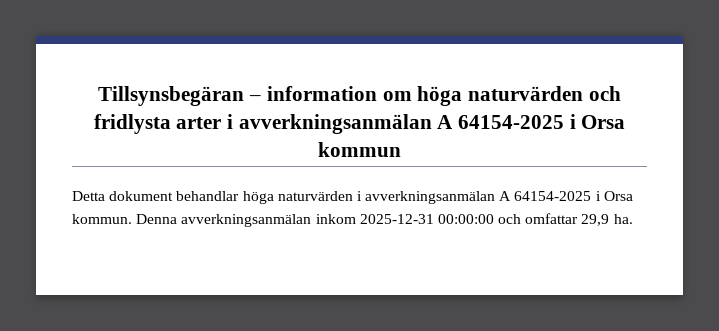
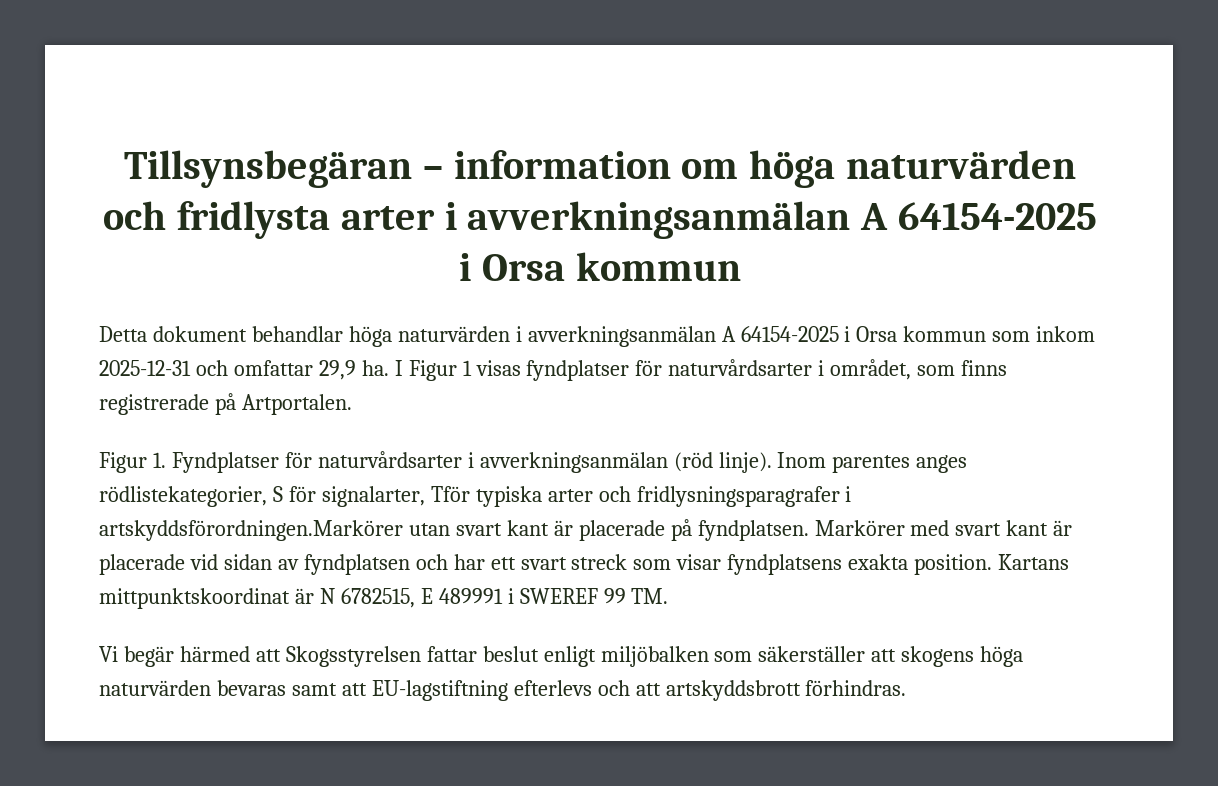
- Detta dokument behandlar höga naturvärden i avverkningsanmälan A 64154-2025 i Orsa kommun. Denna avverkningsanmälan inkom 2025-12-31 00:00:00 och omfattar 29,9 ha.
+ Detta dokument behandlar höga naturvärden i avverkningsanmälan A 64154-2025 i Orsa kommun som inkom 2025-12-31 och omfattar 29,9 ha.
+ I Figur 1 visas fyndplatser för naturvårdsarter i området, som finns registrerade på Artportalen.
+ Figur 1. Fyndplatser för naturvårdsarter i avverkningsanmälan (röd linje). Inom parentes anges rödlistekategorier, S för signalarter, Tför typiska arter och fridlysningsparagrafer i artskyddsförordningen.Markörer utan svart kant är placerade på fyndplatsen. Markörer med svart kant är placerade vid sidan av fyndplatsen och har ett svart streck som visar fyndplatsens exakta position. Kartans mittpunktskoordinat är N 6782515, E 489991 i SWEREF 99 TM.
+ Vi begär härmed att Skogsstyrelsen fattar beslut enligt miljöbalken som säkerställer att skogens höga naturvärden bevaras samt att EU-lagstiftning efterlevs och att artskyddsbrott förhindras.

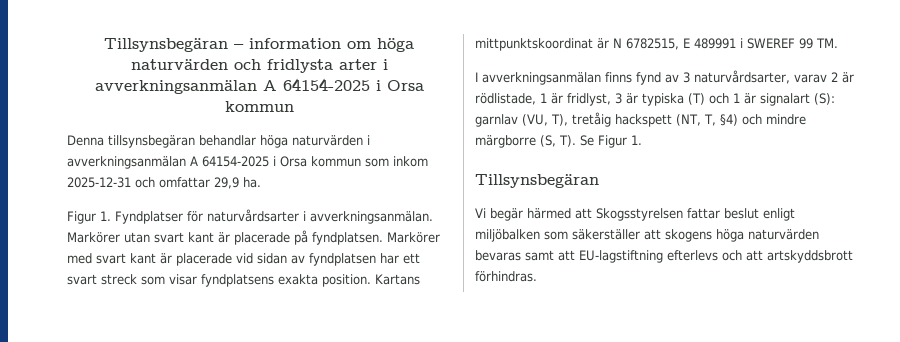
- Detta dokument behandlar höga naturvärden i avverkningsanmälan A 64154-2025 i Orsa kommun som inkom 2025-12-31 och omfattar 29,9 ha. I Figur 1 visas fyndplatser för naturvårdsarter i området, som finns registrerade på Artportalen.
+ Denna tillsynsbegäran behandlar höga naturvärden i avverkningsanmälan A 64154-2025 i Orsa kommun som inkom 2025-12-31 och omfattar 29,9 ha.
- Figur 1. Fyndplatser för naturvårdsarter i avverkningsanmälan (röd linje). Inom parentes anges rödlistekategorier, S för signalarter, Tför typiska arter och fridlysningsparagrafer i artskyddsförordningen.Markörer utan svart kant är placerade på fyndplatsen.
+ Figur 1. Fyndplatser för naturvårdsarter i avverkningsanmälan. Markörer utan svart kant är placerade på fyndplatsen.
- Markörer med svart kant är placerade vid sidan av fyndplatsen och har ett svart streck som visar fyndplatsens exakta position.
+ Markörer med svart kant är placerade vid sidan av fyndplatsen har ett svart streck som visar fyndplatsens exakta position.
+ I avverkningsanmälan finns fynd av 3 naturvårdsarter, varav 2 är rödlistade, 1 är fridlyst, 3 är typiska (T) och 1 är signalart (S): garnlav (VU, T), tretåig hackspett (NT, T, §4) och mindre märgborre (S, T). Se Figur 1.
+ Tillsynsbegäran

